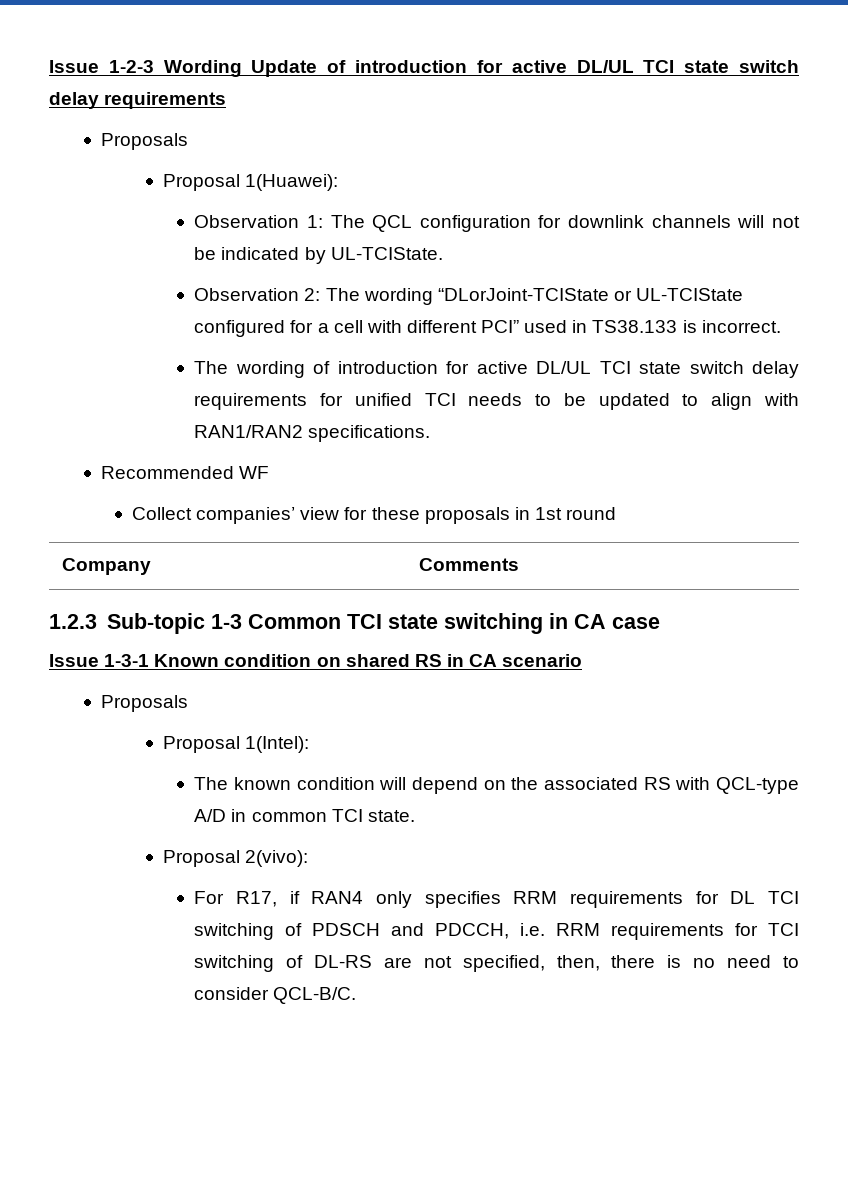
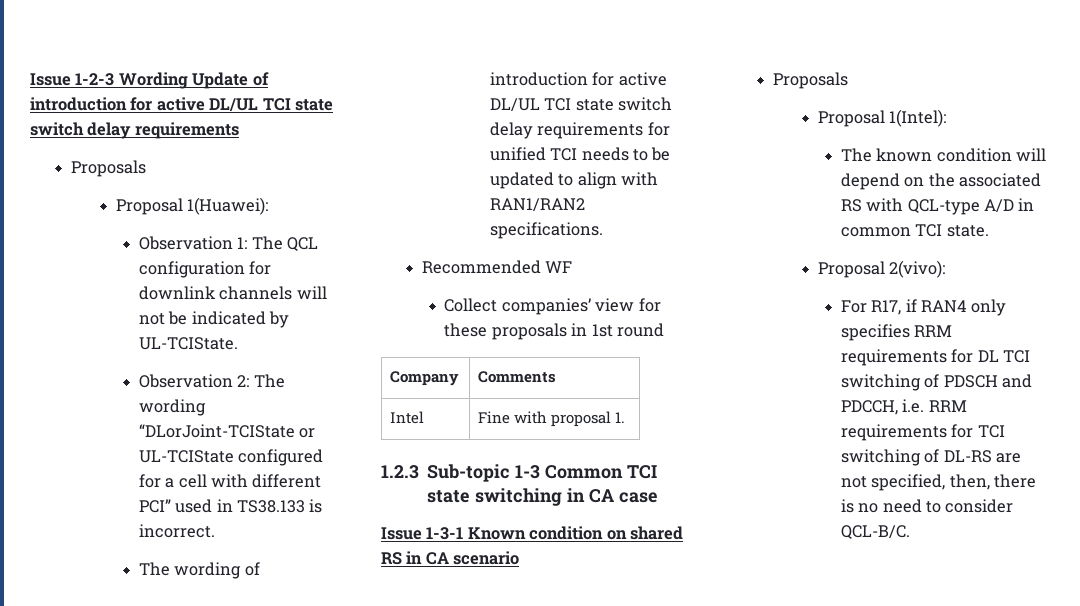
+ Intel | Fine with proposal 1.

